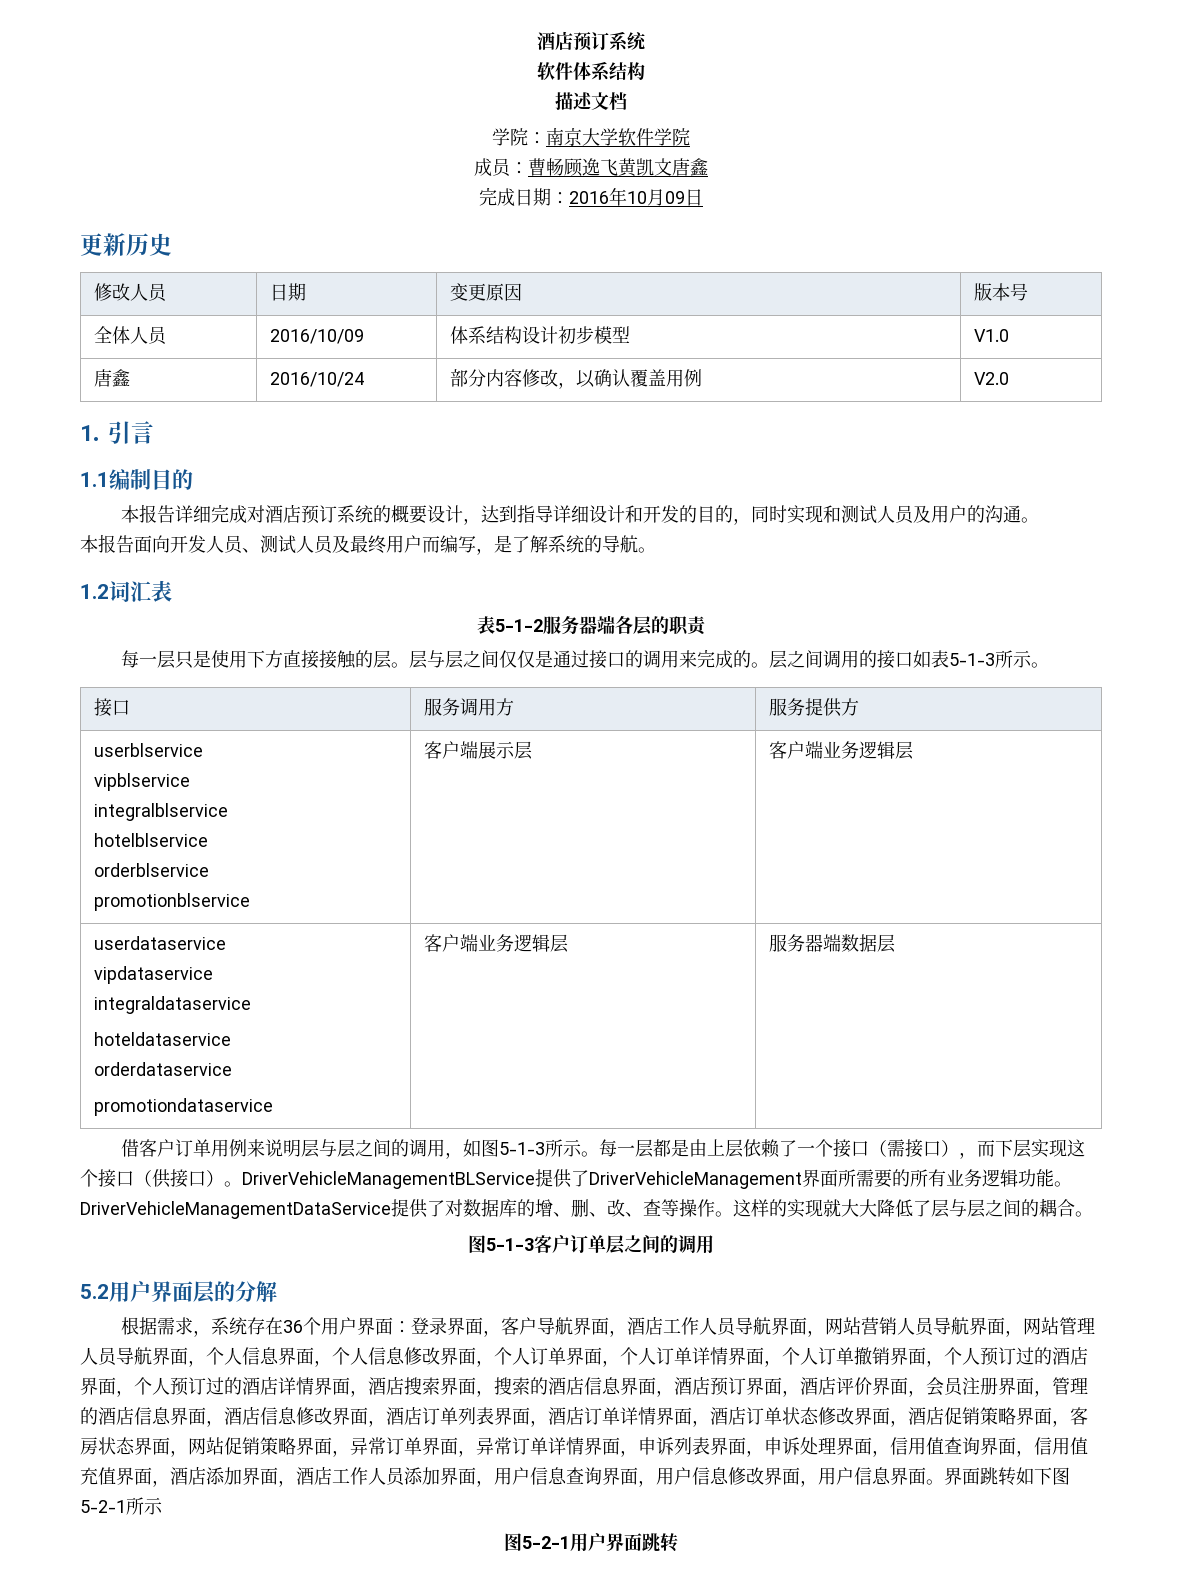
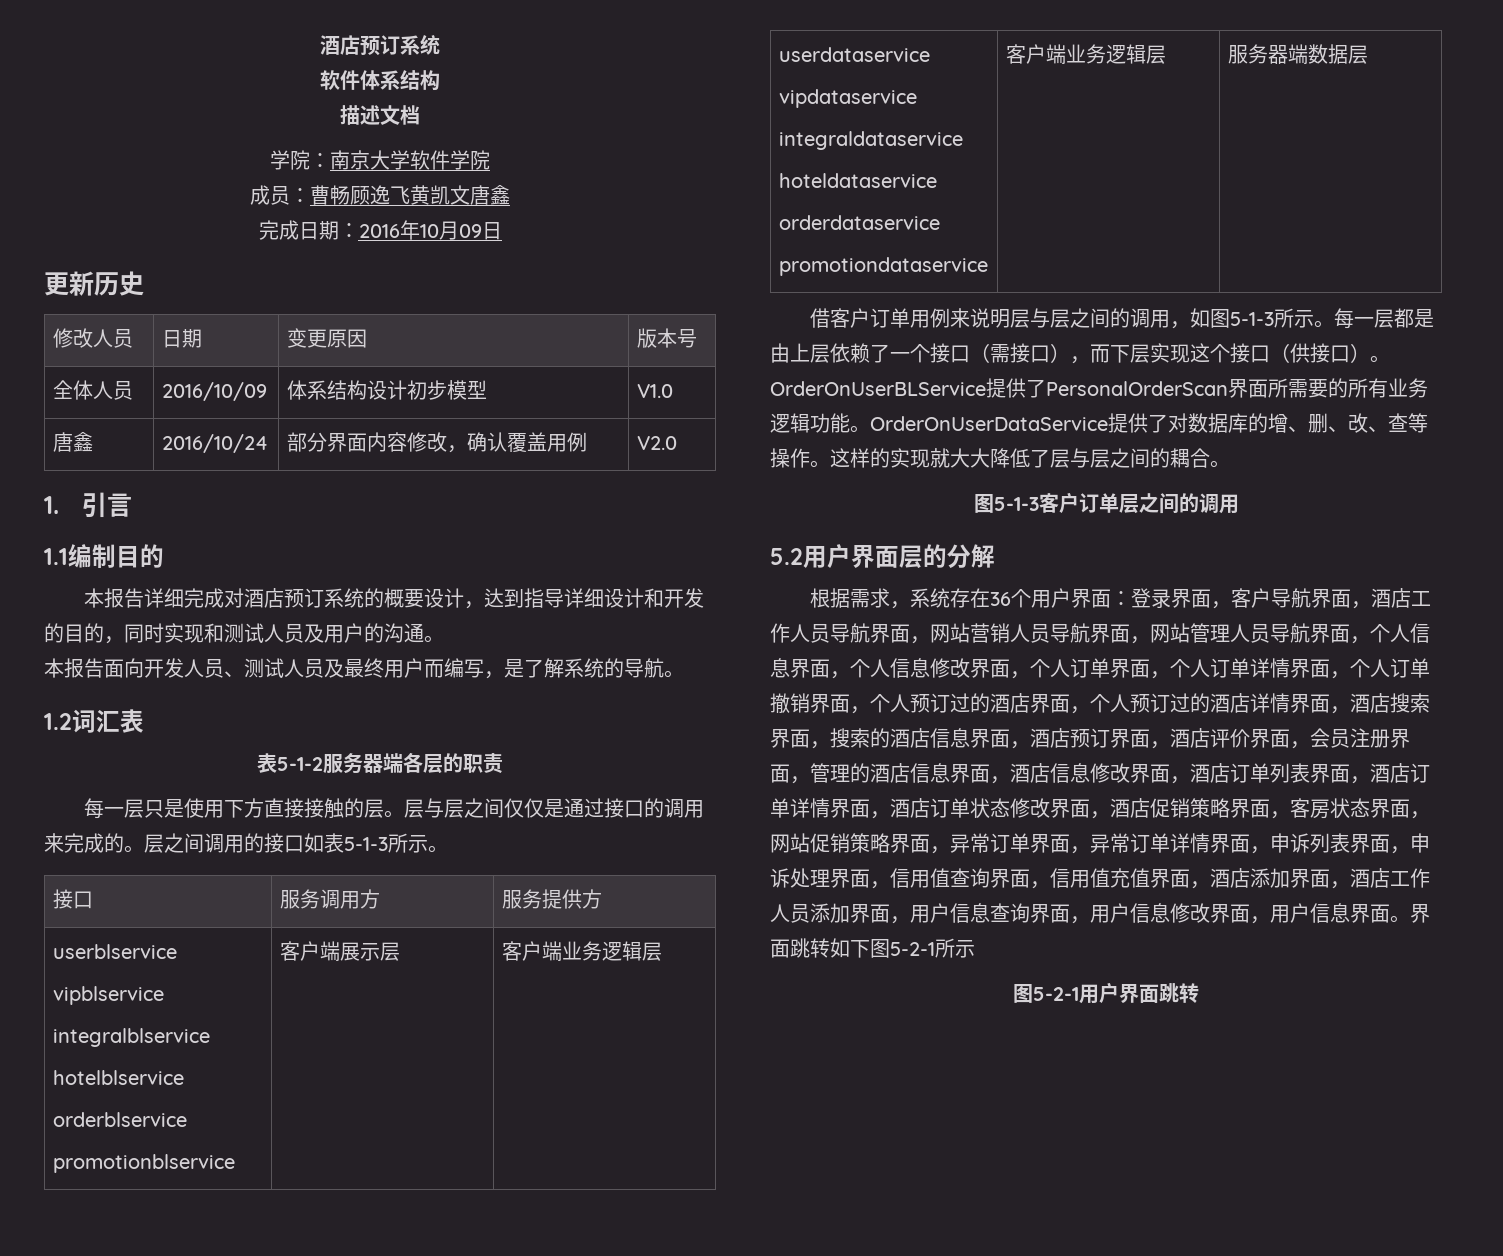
- 唐鑫 | 2016/10/24 | 部分内容修改，以确认覆盖用例 | V2.0
+ 唐鑫 | 2016/10/24 | 部分界面内容修改，确认覆盖用例 | V2.0
- DriverVehicleManagementBLService提供了DriverVehicleManagement界面所需要的所有业务逻辑功能。
+ OrderOnUserBLService提供了PersonalOrderScan界面所需要的所有业务逻辑功能。
- DriverVehicleManagementDataService提供了对数据库的增、删、改、查等操作。
+ OrderOnUserDataService提供了对数据库的增、删、改、查等操作。

